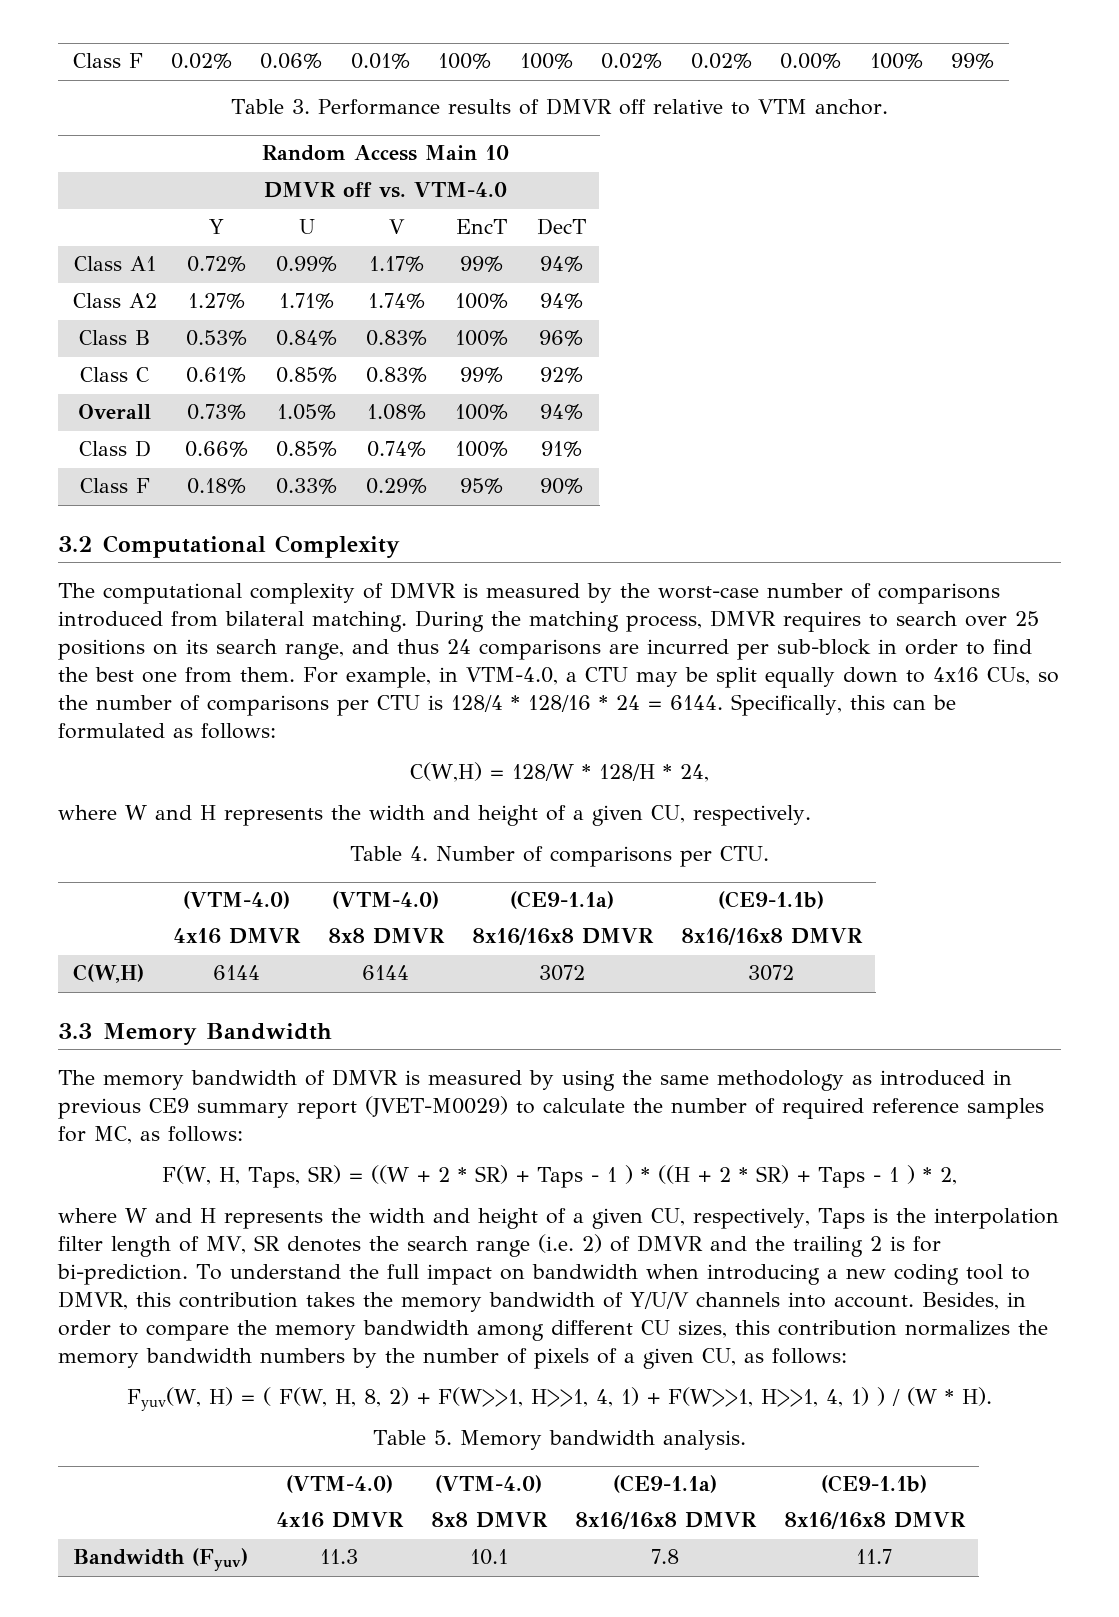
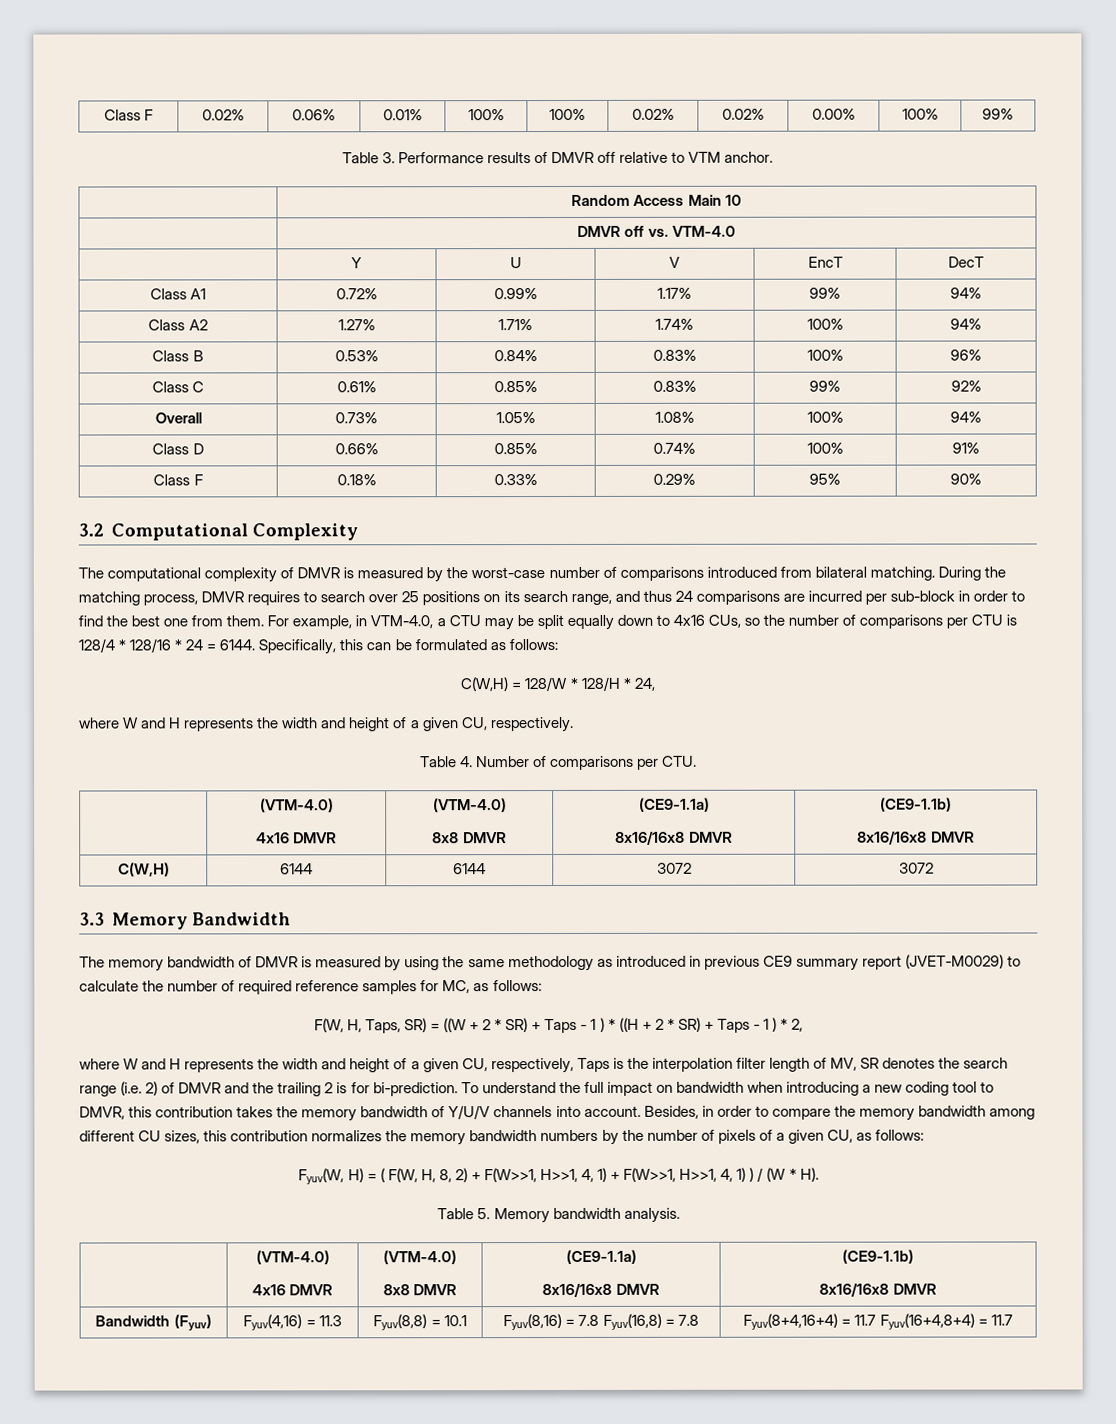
- Bandwidth (Fyuv) | 11.3 | 10.1 | 7.8 | 11.7
+ Bandwidth (Fyuv) | Fyuv(4,16) = 11.3 | Fyuv(8,8) = 10.1 | Fyuv(8,16) = 7.8 Fyuv(16,8) = 7.8 | Fyuv(8+4,16+4) = 11.7 Fyuv(16+4,8+4) = 11.7

